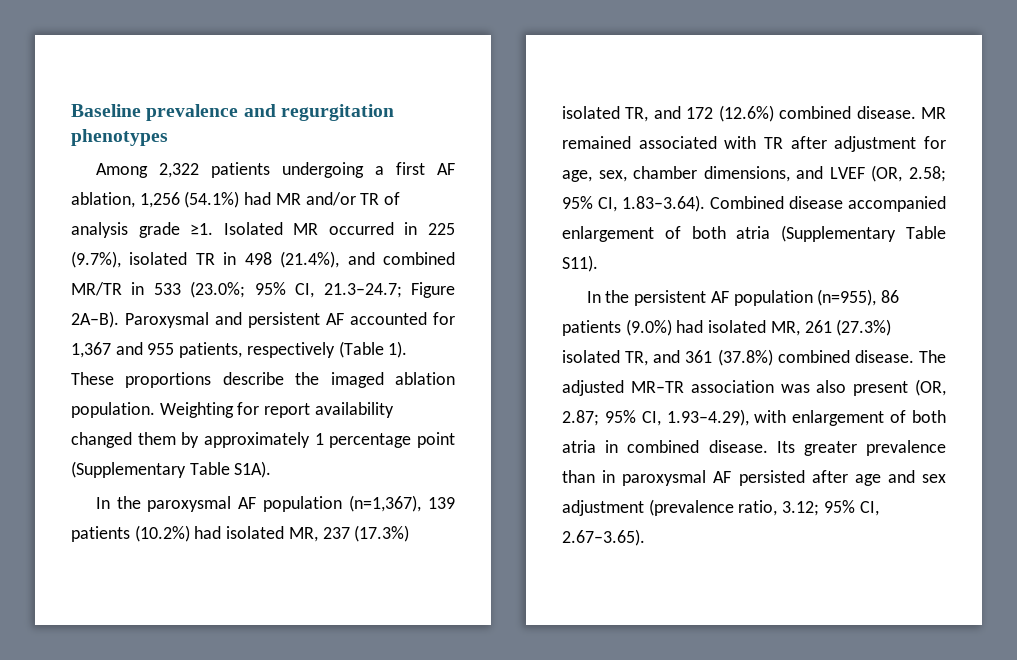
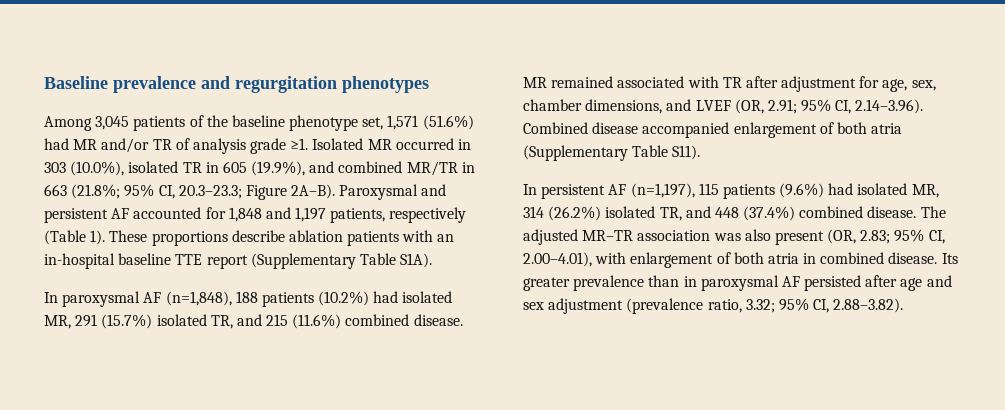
- Among 2,322 patients undergoing a first AF ablation, 1,256 (54.1%) had MR and/or TR of analysis grade ≥1.
+ Among 3,045 patients of the baseline phenotype set, 1,571 (51.6%) had MR and/or TR of analysis grade ≥1.
- Isolated MR occurred in 225 (9.7%), isolated TR in 498 (21.4%), and combined MR/TR in 533 (23.0%; 95% CI, 21.3–24.7; Figure 2A–B).
+ Isolated MR occurred in 303 (10.0%), isolated TR in 605 (19.9%), and combined MR/TR in 663 (21.8%; 95% CI, 20.3–23.3; Figure 2A–B).
- Paroxysmal and persistent AF accounted for 1,367 and 955 patients, respectively (Table 1).
+ Paroxysmal and persistent AF accounted for 1,848 and 1,197 patients, respectively (Table 1).
- These proportions describe the imaged ablation population. Weighting for report availability changed them by approximately 1 percentage point (Supplementary Table S1A).
+ These proportions describe ablation patients with an in-hospital baseline TTE report (Supplementary Table S1A).
- In the paroxysmal AF population (n=1,367), 139 patients (10.2%) had isolated MR, 237 (17.3%) isolated TR, and 172 (12.6%) combined disease.
+ In paroxysmal AF (n=1,848), 188 patients (10.2%) had isolated MR, 291 (15.7%) isolated TR, and 215 (11.6%) combined disease.
- MR remained associated with TR after adjustment for age, sex, chamber dimensions, and LVEF (OR, 2.58; 95% CI, 1.83–3.64). Combined disease accompanied enlargement of both atria (Supplementary Table S11).
+ MR remained associated with TR after adjustment for age, sex, chamber dimensions, and LVEF (OR, 2.91; 95% CI, 2.14–3.96). Combined disease accompanied enlargement of both atria (Supplementary Table S11).
- In the persistent AF population (n=955), 86 patients (9.0%) had isolated MR, 261 (27.3%) isolated TR, and 361 (37.8%) combined disease.
+ In persistent AF (n=1,197), 115 patients (9.6%) had isolated MR, 314 (26.2%) isolated TR, and 448 (37.4%) combined disease.
- The adjusted MR–TR association was also present (OR, 2.87; 95% CI, 1.93–4.29), with enlargement of both atria in combined disease.
+ The adjusted MR–TR association was also present (OR, 2.83; 95% CI, 2.00–4.01), with enlargement of both atria in combined disease.
- Its greater prevalence than in paroxysmal AF persisted after age and sex adjustment (prevalence ratio, 3.12; 95% CI, 2.67–3.65).
+ Its greater prevalence than in paroxysmal AF persisted after age and sex adjustment (prevalence ratio, 3.32; 95% CI, 2.88–3.82).

